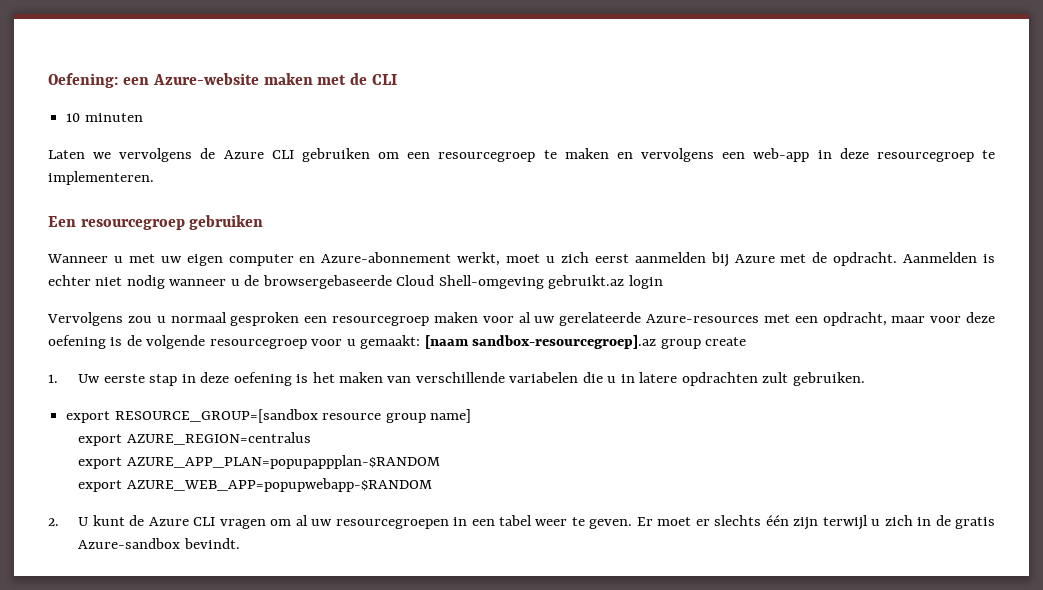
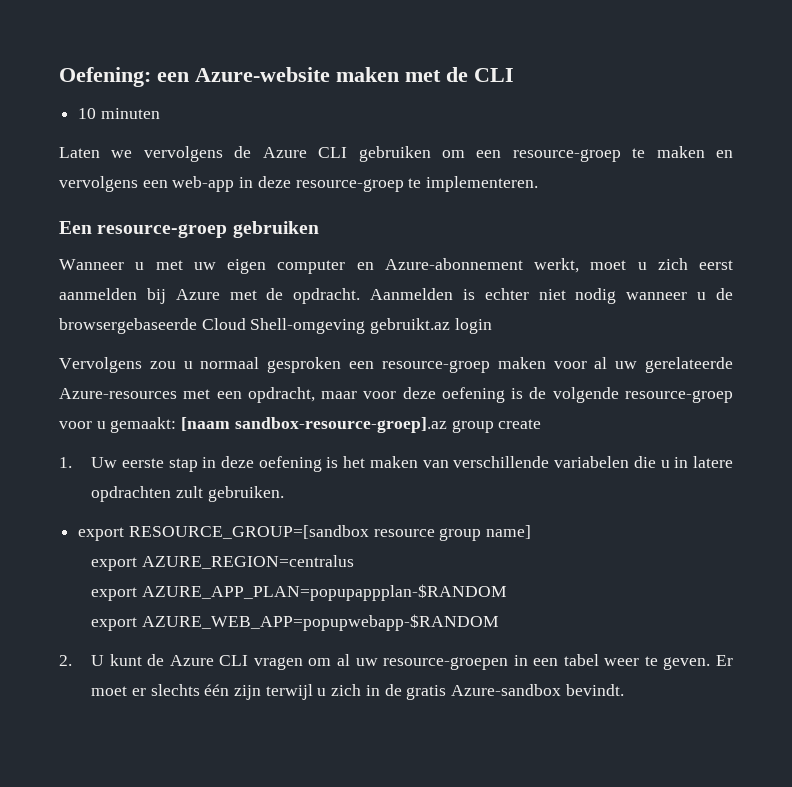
- Laten we vervolgens de Azure CLI gebruiken om een resourcegroep te maken en vervolgens een web-app in deze resourcegroep te implementeren.
+ Laten we vervolgens de Azure CLI gebruiken om een resource-groep te maken en vervolgens een web-app in deze resource-groep te implementeren.
- Een resourcegroep gebruiken
+ Een resource-groep gebruiken
- Vervolgens zou u normaal gesproken een resourcegroep maken voor al uw gerelateerde Azure-resources met een opdracht, maar voor deze oefening is de volgende resourcegroep voor u gemaakt: [naam sandbox-resourcegroep].az group create
+ Vervolgens zou u normaal gesproken een resource-groep maken voor al uw gerelateerde Azure-resources met een opdracht, maar voor deze oefening is de volgende resource-groep voor u gemaakt: [naam sandbox-resource-groep].az group create
- 2. U kunt de Azure CLI vragen om al uw resourcegroepen in een tabel weer te geven.
+ 2. U kunt de Azure CLI vragen om al uw resource-groepen in een tabel weer te geven.

